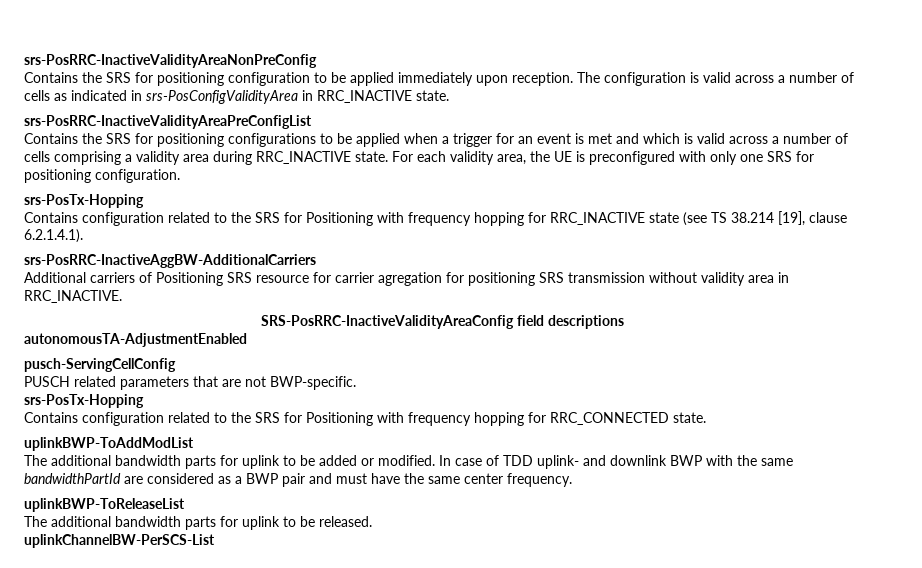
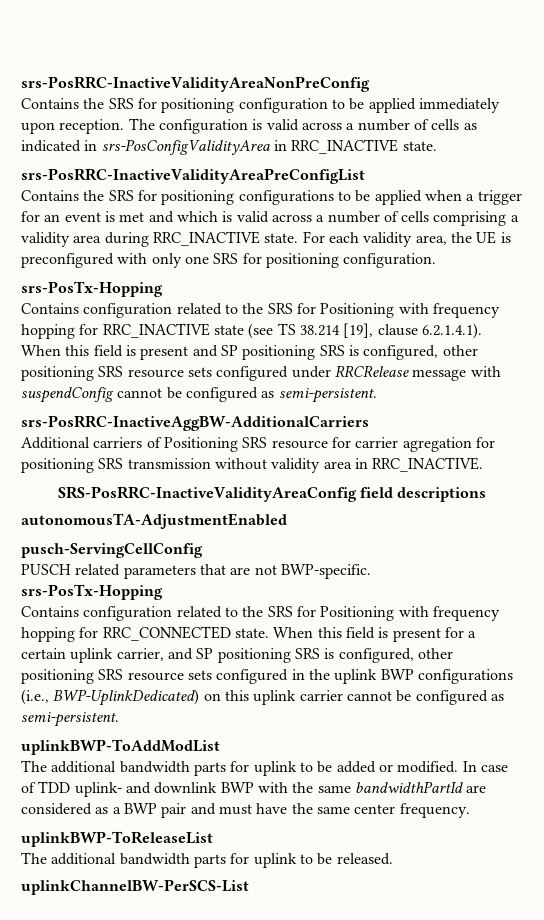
- Contains configuration related to the SRS for Positioning with frequency hopping for RRC_INACTIVE state (see TS 38.214 [19], clause 6.2.1.4.1).
+ Contains configuration related to the SRS for Positioning with frequency hopping for RRC_INACTIVE state (see TS 38.214 [19], clause 6.2.1.4.1). When this field is present and SP positioning SRS is configured, other positioning SRS resource sets configured under RRCRelease message with suspendConfig cannot be configured as semi-persistent.
+ When this field is present for a certain uplink carrier, and SP positioning SRS is configured, other positioning SRS resource sets configured in the uplink BWP configurations (i.e., BWP-UplinkDedicated) on this uplink carrier cannot be configured as semi-persistent.

